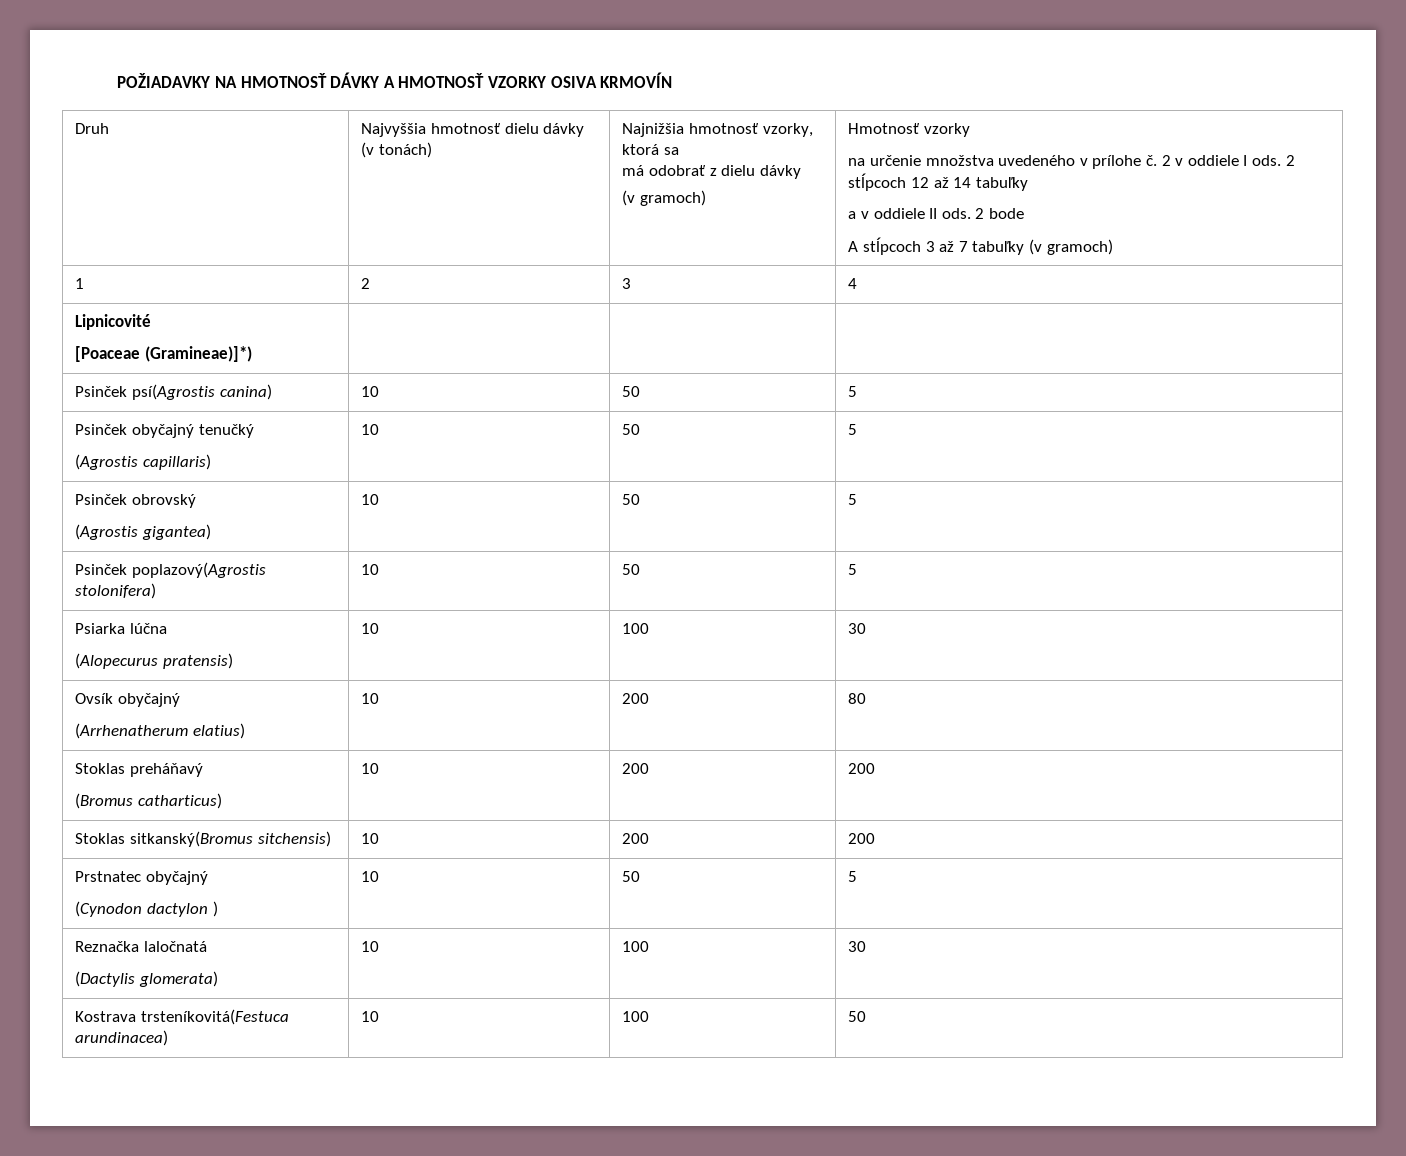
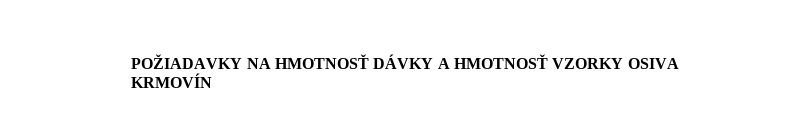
- Druh | Najvyššia hmotnosť dielu dávky (v tonách) | Najnižšia hmotnosť vzorky, ktorá sa
- má odobrať z dielu dávky
- (v gramoch) | Hmotnosť vzorky
- na určenie množstva uvedeného v prílohe č. 2 v oddiele I ods. 2 stĺpcoch 12 až 14 tabuľky
- a v oddiele II ods. 2 bode
- A stĺpcoch 3 až 7 tabuľky (v gramoch)
- 1 | 2 | 3 | 4
- Lipnicovité
- [Poaceae (Gramineae)]*) | | |
- Psinček psí(Agrostis canina) | 10 | 50 | 5
- Psinček obyčajný tenučký
- (Agrostis capillaris) | 10 | 50 | 5
- Psinček obrovský
- (Agrostis gigantea) | 10 | 50 | 5
- Psinček poplazový(Agrostis stolonifera) | 10 | 50 | 5
- Psiarka lúčna
- (Alopecurus pratensis) | 10 | 100 | 30
- Ovsík obyčajný
- (Arrhenatherum elatius) | 10 | 200 | 80
- Stoklas preháňavý
- (Bromus catharticus) | 10 | 200 | 200
- Stoklas sitkanský(Bromus sitchensis) | 10 | 200 | 200
- Prstnatec obyčajný
- (Cynodon dactylon ) | 10 | 50 | 5
- Reznačka laločnatá
- (Dactylis glomerata) | 10 | 100 | 30
- Kostrava trsteníkovitá(Festuca arundinacea) | 10 | 100 | 50

